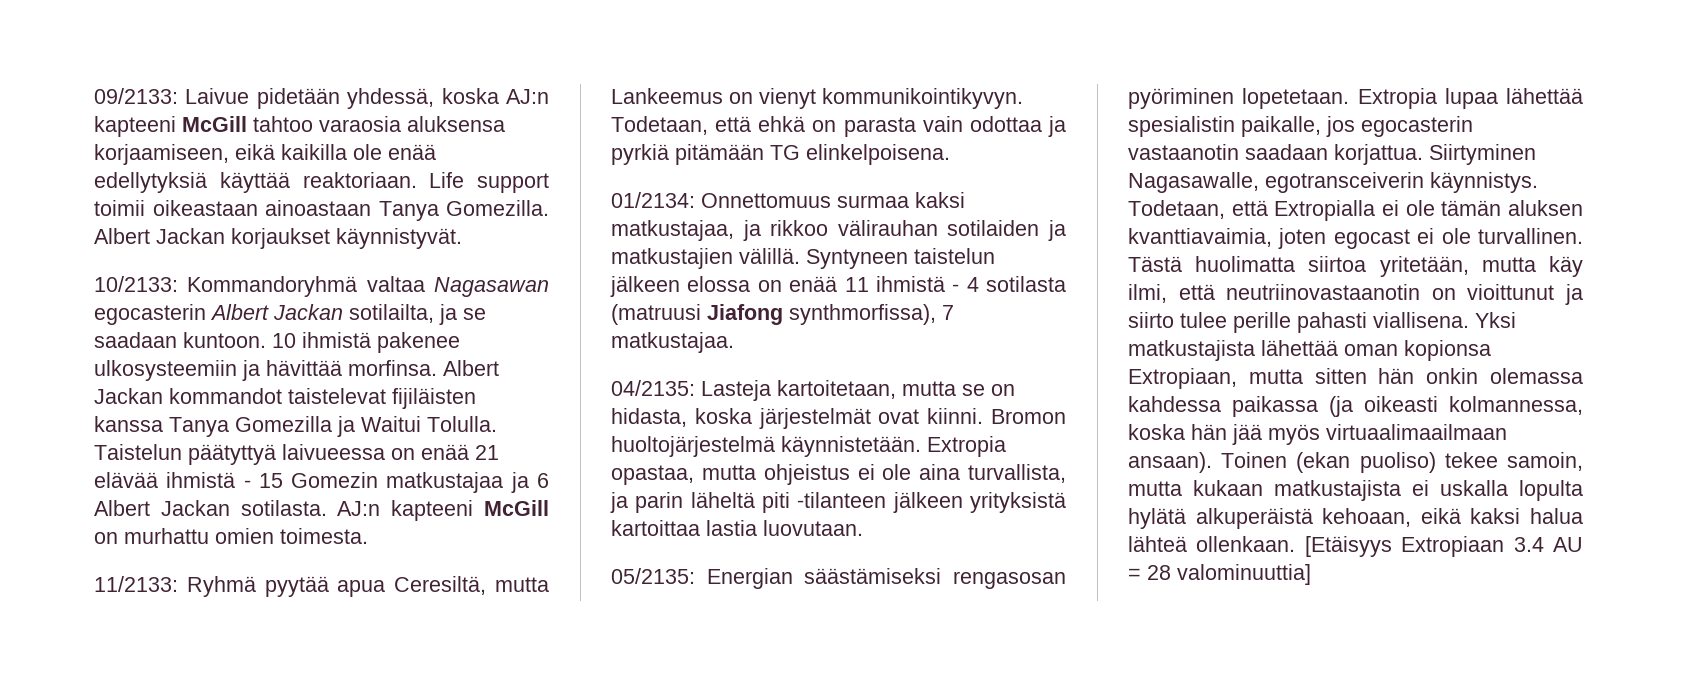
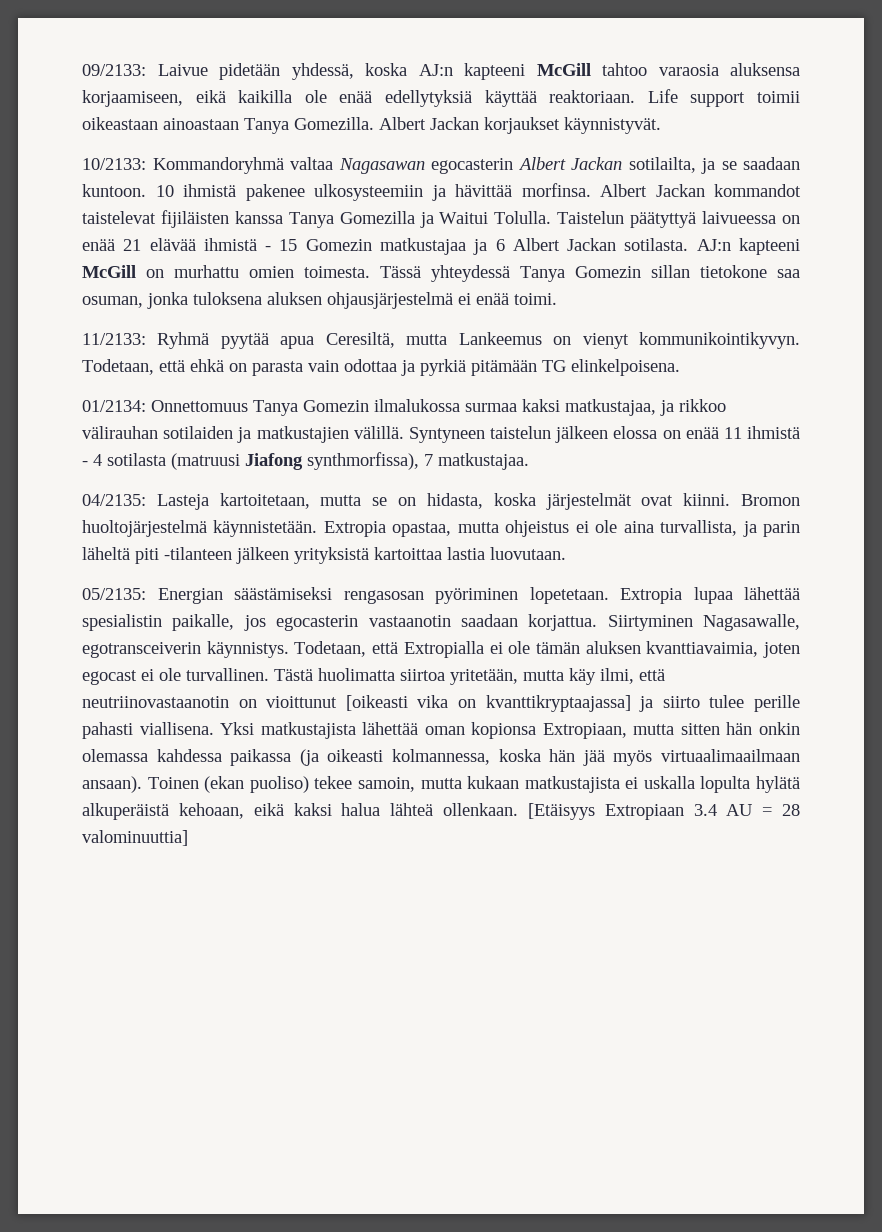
+ Tässä yhteydessä Tanya Gomezin sillan tietokone saa osuman, jonka tuloksena aluksen ohjausjärjestelmä ei enää toimi.
- 01/2134: Onnettomuus surmaa kaksi matkustajaa, ja rikkoo välirauhan sotilaiden ja matkustajien välillä.
+ 01/2134: Onnettomuus Tanya Gomezin ilmalukossa surmaa kaksi matkustajaa, ja rikkoo välirauhan sotilaiden ja matkustajien välillä.
- Tästä huolimatta siirtoa yritetään, mutta käy ilmi, että neutriinovastaanotin on vioittunut ja siirto tulee perille pahasti viallisena.
+ Tästä huolimatta siirtoa yritetään, mutta käy ilmi, että neutriinovastaanotin on vioittunut [oikeasti vika on kvanttikryptaajassa] ja siirto tulee perille pahasti viallisena.

